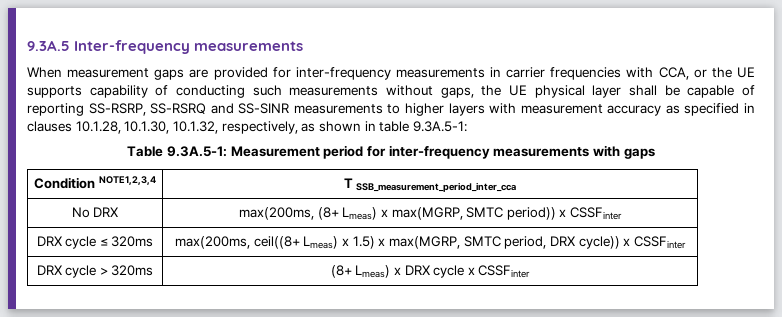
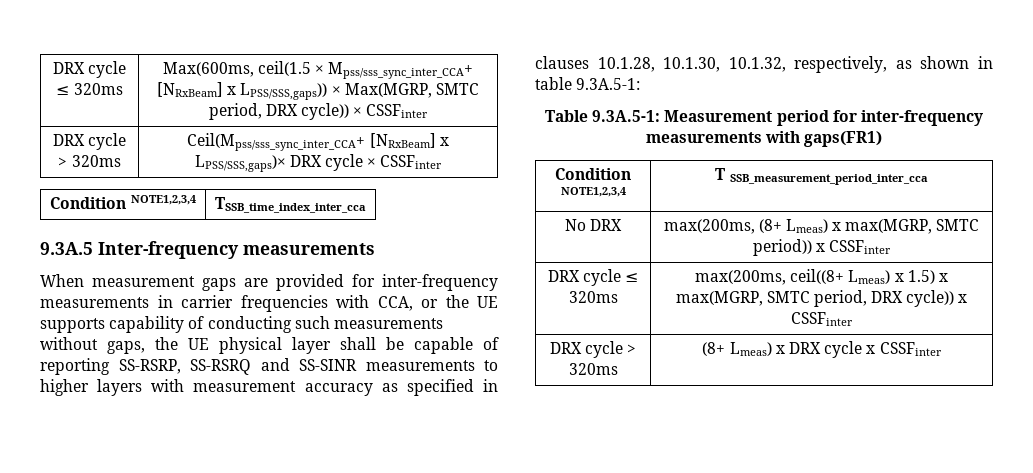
+ DRX cycle ≤ 320ms | Max(600ms, ceil(1.5 × Mpss/sss_sync_inter_CCA+ [NRxBeam] x LPSS/SSS,gaps)) × Max(MGRP, SMTC period, DRX cycle)) × CSSFinter
+ DRX cycle > 320ms | Ceil(Mpss/sss_sync_inter_CCA+ [NRxBeam] x LPSS/SSS,gaps)× DRX cycle × CSSFinter
+ Condition NOTE1,2,3,4 | TSSB_time_index_inter_cca
- Table 9.3A.5-1: Measurement period for inter-frequency measurements with gaps
+ Table 9.3A.5-1: Measurement period for inter-frequency measurements with gaps(FR1)

